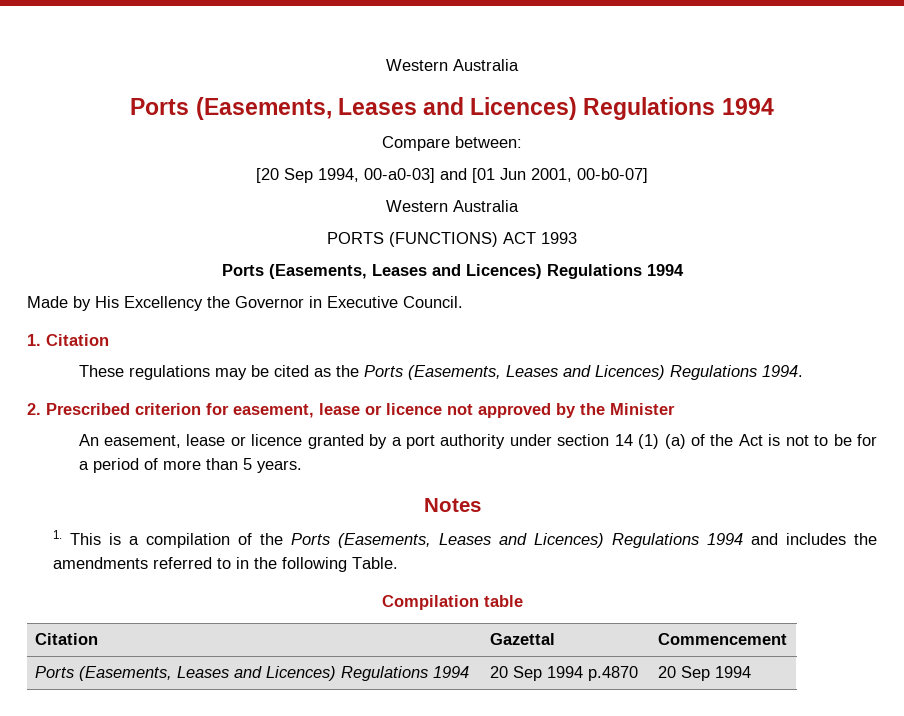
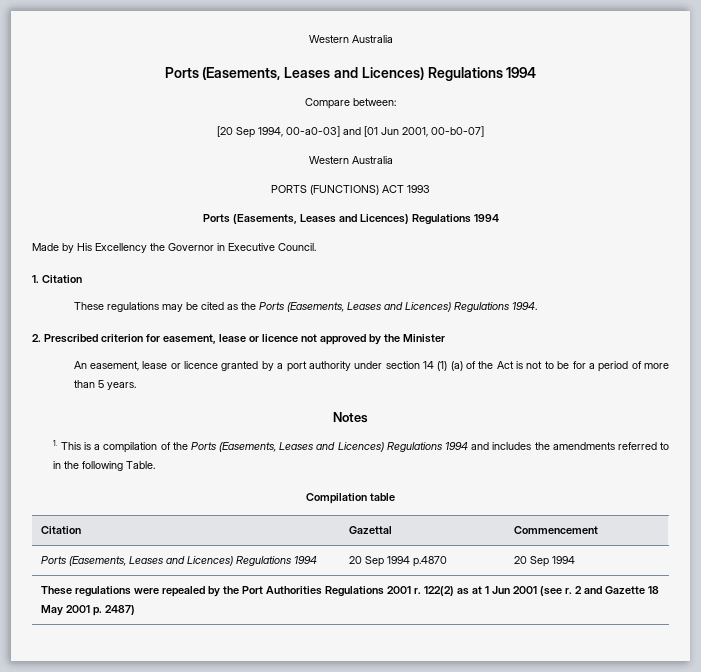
+ These regulations were repealed by the Port Authorities Regulations 2001 r. 122(2) as at 1 Jun 2001 (see r. 2 and Gazette 18 May 2001 p. 2487)

